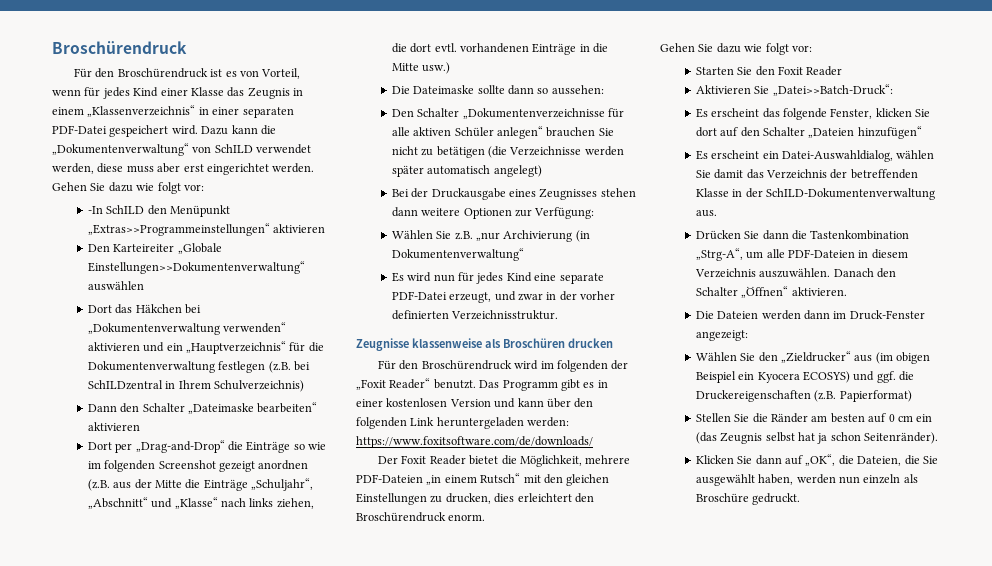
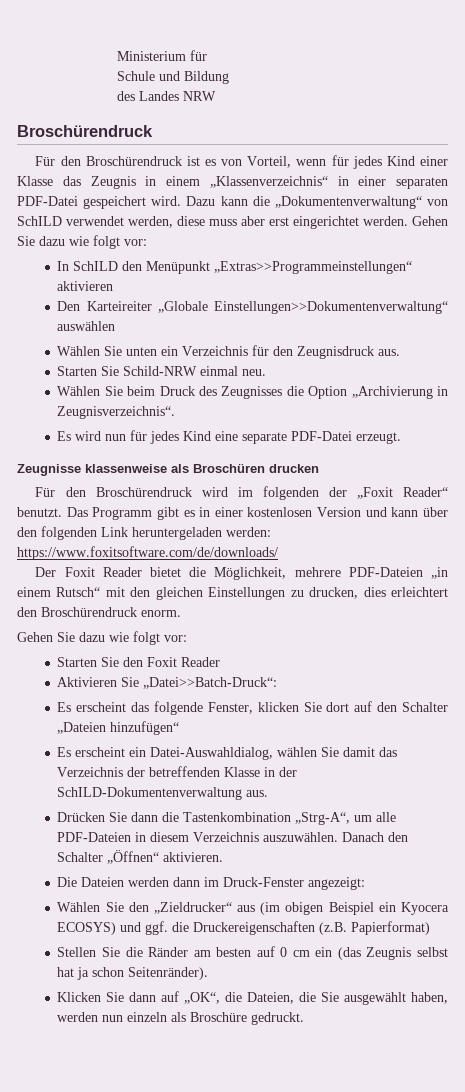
+ Ministerium für
+ Schule und Bildung
+ des Landes NRW
- -In SchILD den Menüpunkt „Extras>>Programmeinstellungen“ aktivieren
+ In SchILD den Menüpunkt „Extras>>Programmeinstellungen“ aktivieren
- Dort das Häkchen bei „Dokumentenverwaltung verwenden“ aktivieren und ein „Hauptverzeichnis“ für die Dokumentenverwaltung festlegen (z.B. bei SchILDzentral in Ihrem Schulverzeichnis)
- Dann den Schalter „Dateimaske bearbeiten“ aktivieren
- Dort per „Drag-and-Drop“ die Einträge so wie im folgenden Screenshot gezeigt anordnen (z.B. aus der Mitte die Einträge „Schuljahr“, „Abschnitt“ und „Klasse“ nach links ziehen, die dort evtl. vorhandenen Einträge in die Mitte usw.)
- Die Dateimaske sollte dann so aussehen:
- Den Schalter „Dokumentenverzeichnisse für alle aktiven Schüler anlegen“ brauchen Sie nicht zu betätigen (die Verzeichnisse werden später automatisch angelegt)
- Bei der Druckausgabe eines Zeugnisses stehen dann weitere Optionen zur Verfügung:
- Wählen Sie z.B. „nur Archivierung (in Dokumentenverwaltung“
+ Wählen Sie unten ein Verzeichnis für den Zeugnisdruck aus.
+ Starten Sie Schild-NRW einmal neu.
+ Wählen Sie beim Druck des Zeugnisses die Option „Archivierung in Zeugnisverzeichnis“.
- Es wird nun für jedes Kind eine separate PDF-Datei erzeugt, und zwar in der vorher definierten Verzeichnisstruktur.
+ Es wird nun für jedes Kind eine separate PDF-Datei erzeugt.

